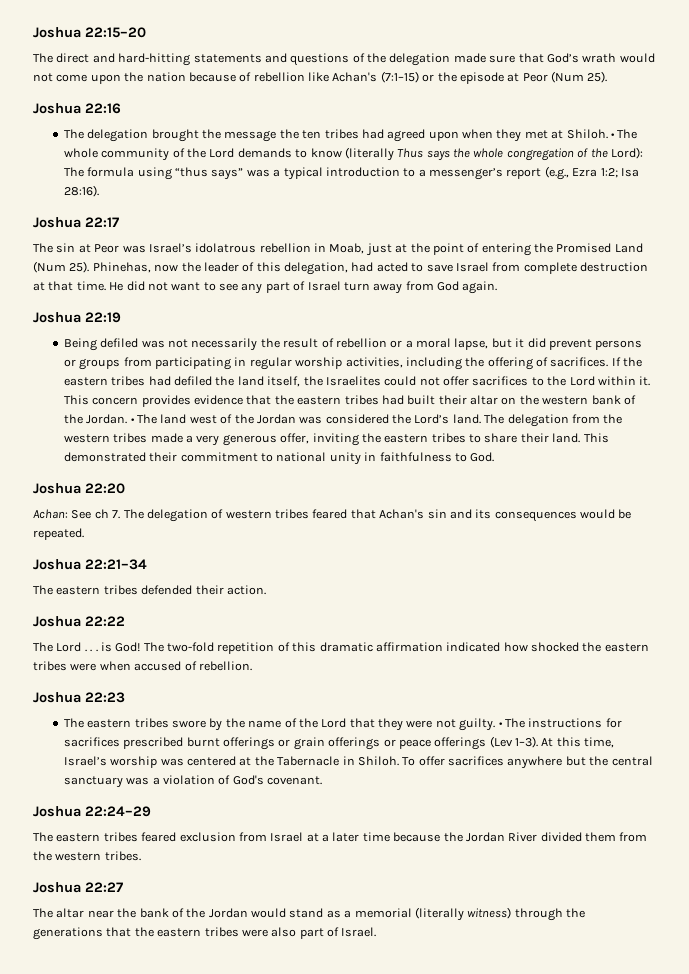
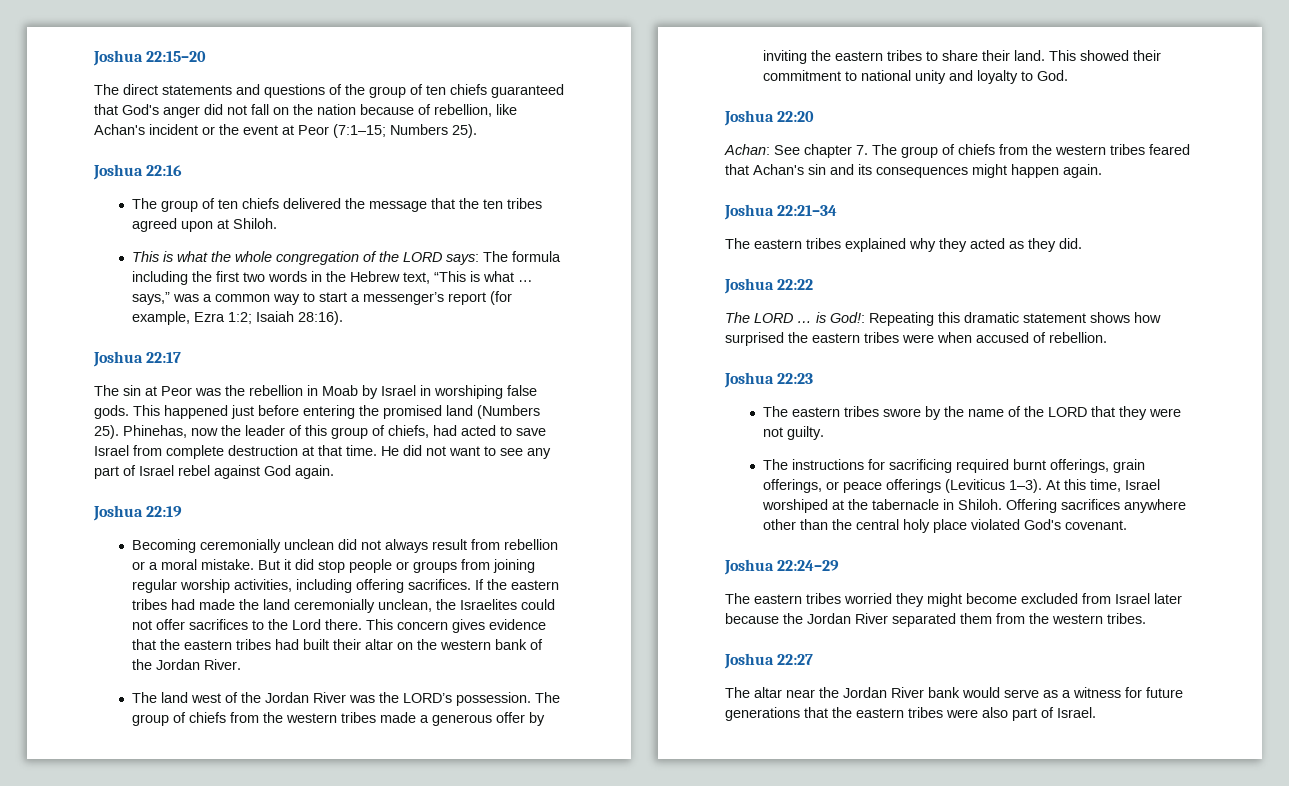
- The direct and hard-hitting statements and questions of the delegation made sure that God’s wrath would not come upon the nation because of rebellion like Achan's (7:1–15) or the episode at Peor (Num 25).
+ The direct statements and questions of the group of ten chiefs guaranteed that God's anger did not fall on the nation because of rebellion, like Achan's incident or the event at Peor (7:1–15; Numbers 25).
- The delegation brought the message the ten tribes had agreed upon when they met at Shiloh. • The whole community of the Lord demands to know (literally Thus says the whole congregation of the Lord): The formula using “thus says” was a typical introduction to a messenger’s report (e.g., Ezra 1:2; Isa 28:16).
+ The group of ten chiefs delivered the message that the ten tribes agreed upon at Shiloh.
+ This is what the whole congregation of the LORD says: The formula including the first two words in the Hebrew text, “This is what … says,” was a common way to start a messenger’s report (for example, Ezra 1:2; Isaiah 28:16).
- The sin at Peor was Israel’s idolatrous rebellion in Moab, just at the point of entering the Promised Land (Num 25).
+ The sin at Peor was the rebellion in Moab by Israel in worshiping false gods. This happened just before entering the promised land (Numbers 25).
- Phinehas, now the leader of this delegation, had acted to save Israel from complete destruction at that time.
+ Phinehas, now the leader of this group of chiefs, had acted to save Israel from complete destruction at that time.
- He did not want to see any part of Israel turn away from God again.
+ He did not want to see any part of Israel rebel against God again.
- Being defiled was not necessarily the result of rebellion or a moral lapse, but it did prevent persons or groups from participating in regular worship activities, including the offering of sacrifices.
+ Becoming ceremonially unclean did not always result from rebellion or a moral mistake. But it did stop people or groups from joining regular worship activities, including offering sacrifices.
- If the eastern tribes had defiled the land itself, the Israelites could not offer sacrifices to the Lord within it.
+ If the eastern tribes had made the land ceremonially unclean, the Israelites could not offer sacrifices to the Lord there.
- This concern provides evidence that the eastern tribes had built their altar on the western bank of the Jordan. • The land west of the Jordan was considered the Lord’s land. The delegation from the western tribes made a very generous offer, inviting the eastern tribes to share their land.
+ This concern gives evidence that the eastern tribes had built their altar on the western bank of the Jordan River.
+ The land west of the Jordan River was the LORD’s possession. The group of chiefs from the western tribes made a generous offer by inviting the eastern tribes to share their land.
- This demonstrated their commitment to national unity in faithfulness to God.
+ This showed their commitment to national unity and loyalty to God.
- Achan: See ch 7. The delegation of western tribes feared that Achan's sin and its consequences would be repeated.
+ Achan: See chapter 7. The group of chiefs from the western tribes feared that Achan's sin and its consequences might happen again.
- The eastern tribes defended their action.
+ The eastern tribes explained why they acted as they did.
  Joshua 22:22
- The Lord . . . is God! The two-fold repetition of this dramatic affirmation indicated how shocked the eastern tribes were when accused of rebellion.
+ The LORD … is God!: Repeating this dramatic statement shows how surprised the eastern tribes were when accused of rebellion.
- The eastern tribes swore by the name of the Lord that they were not guilty. • The instructions for sacrifices prescribed burnt offerings or grain offerings or peace offerings (Lev 1–3).
+ The eastern tribes swore by the name of the LORD that they were not guilty.
+ The instructions for sacrificing required burnt offerings, grain offerings, or peace offerings (Leviticus 1–3).
- At this time, Israel’s worship was centered at the Tabernacle in Shiloh.
+ At this time, Israel worshiped at the tabernacle in Shiloh.
- To offer sacrifices anywhere but the central sanctuary was a violation of God's covenant.
+ Offering sacrifices anywhere other than the central holy place violated God's covenant.
- The eastern tribes feared exclusion from Israel at a later time because the Jordan River divided them from the western tribes.
+ The eastern tribes worried they might become excluded from Israel later because the Jordan River separated them from the western tribes.
- The altar near the bank of the Jordan would stand as a memorial (literally witness) through the generations that the eastern tribes were also part of Israel.
+ The altar near the Jordan River bank would serve as a witness for future generations that the eastern tribes were also part of Israel.

